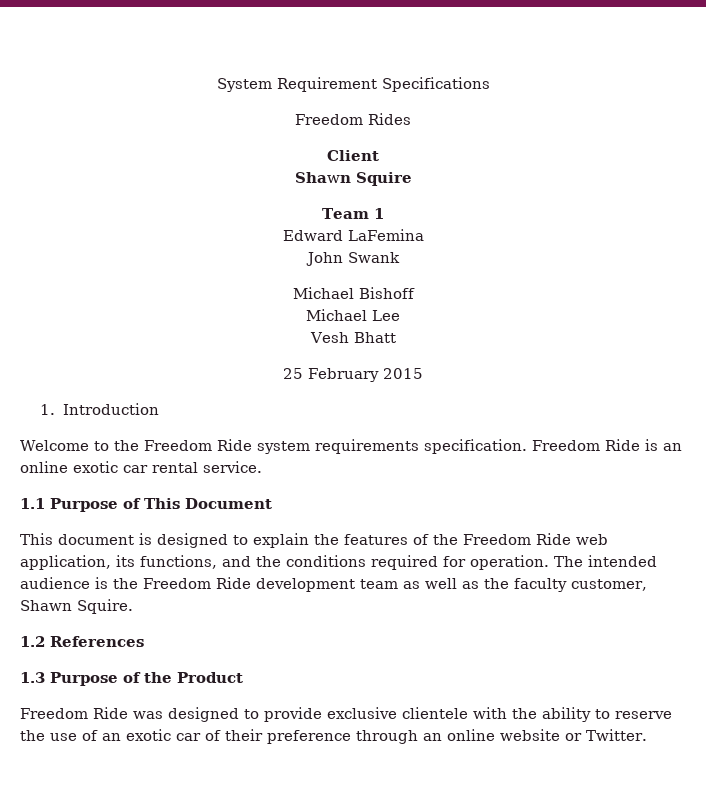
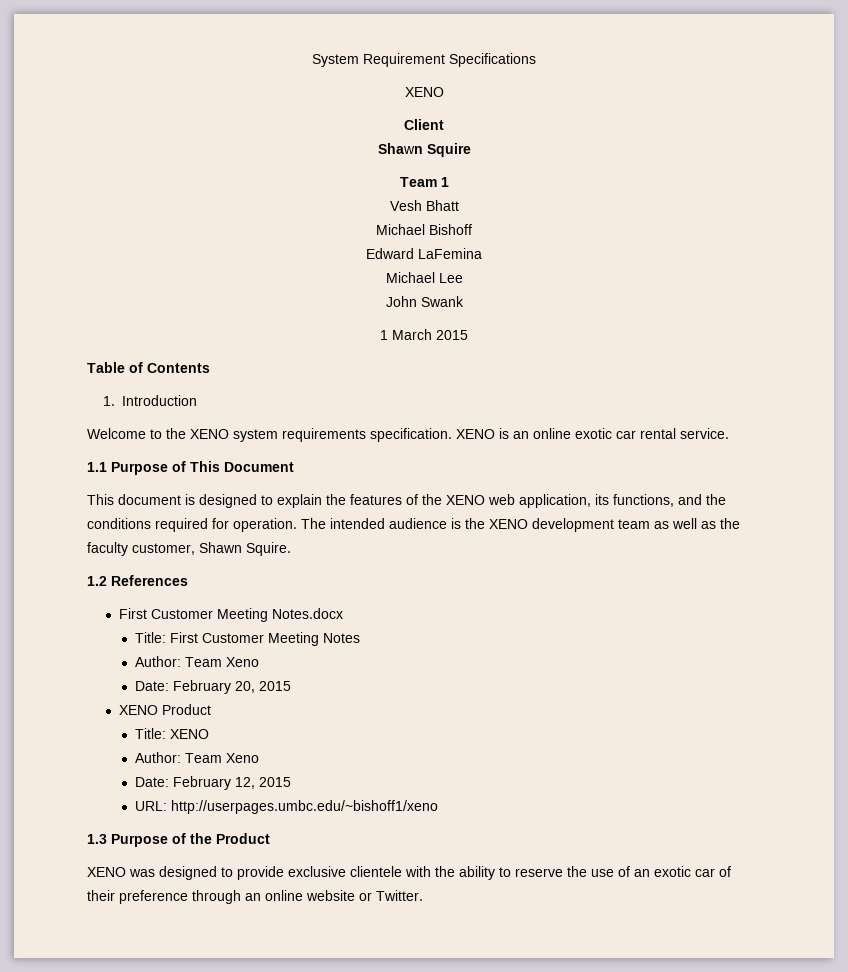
  System Requirement Specifications
- Freedom Rides
+ XENO
+ Vesh Bhatt
+ Michael Bishoff
+ Michael Lee
- Michael Bishoff
- Michael Lee
- Vesh Bhatt
- 25 February 2015
+ 1 March 2015
+ Table of Contents
- Welcome to the Freedom Ride system requirements specification.
+ Welcome to the XENO system requirements specification.
- Freedom Ride is an online exotic car rental service.
+ XENO is an online exotic car rental service.
- This document is designed to explain the features of the Freedom Ride web application, its functions, and the conditions required for operation.
+ This document is designed to explain the features of the XENO web application, its functions, and the conditions required for operation.
- The intended audience is the Freedom Ride development team as well as the faculty customer, Shawn Squire.
+ The intended audience is the XENO development team as well as the faculty customer, Shawn Squire.
+ First Customer Meeting Notes.docx
+ Title: First Customer Meeting Notes
+ Author: Team Xeno
+ Date: February 20, 2015
+ XENO Product
+ Title: XENO
+ Author: Team Xeno
+ Date: February 12, 2015
+ URL: http://userpages.umbc.edu/~bishoff1/xeno
- Freedom Ride was designed to provide exclusive clientele with the ability to reserve the use of an exotic car of their preference through an online website or Twitter.
+ XENO was designed to provide exclusive clientele with the ability to reserve the use of an exotic car of their preference through an online website or Twitter.

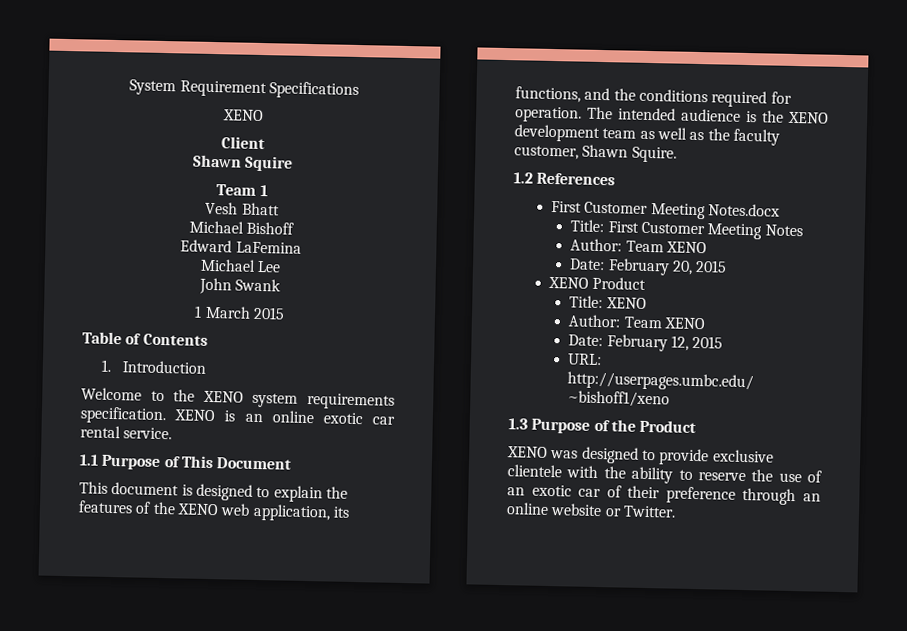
  Title: First Customer Meeting Notes
- Author: Team Xeno
+ Author: Team XENO
  Title: XENO
- Author: Team Xeno
+ Author: Team XENO

